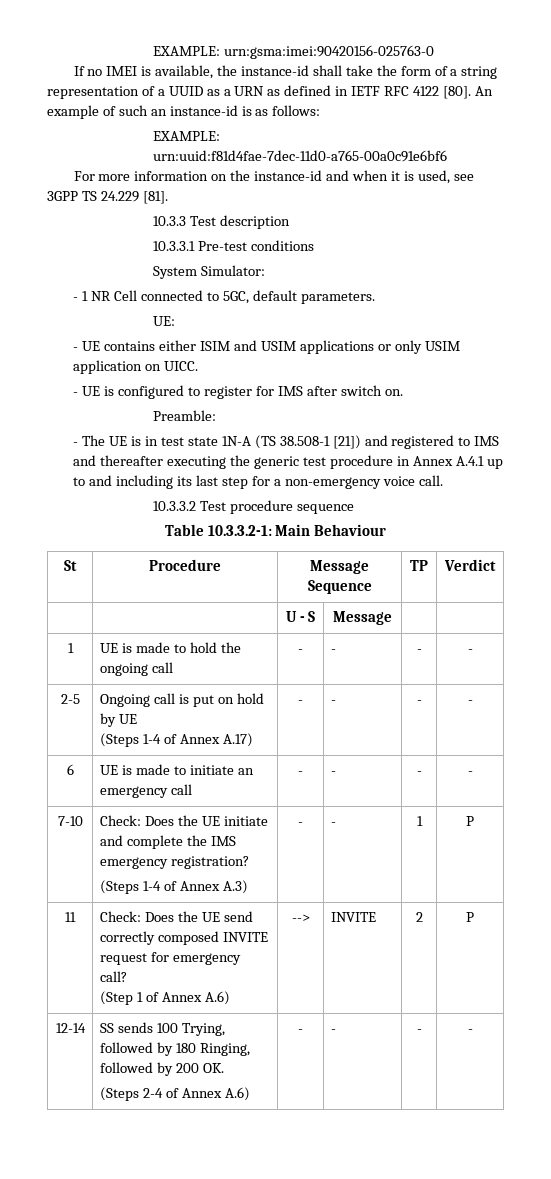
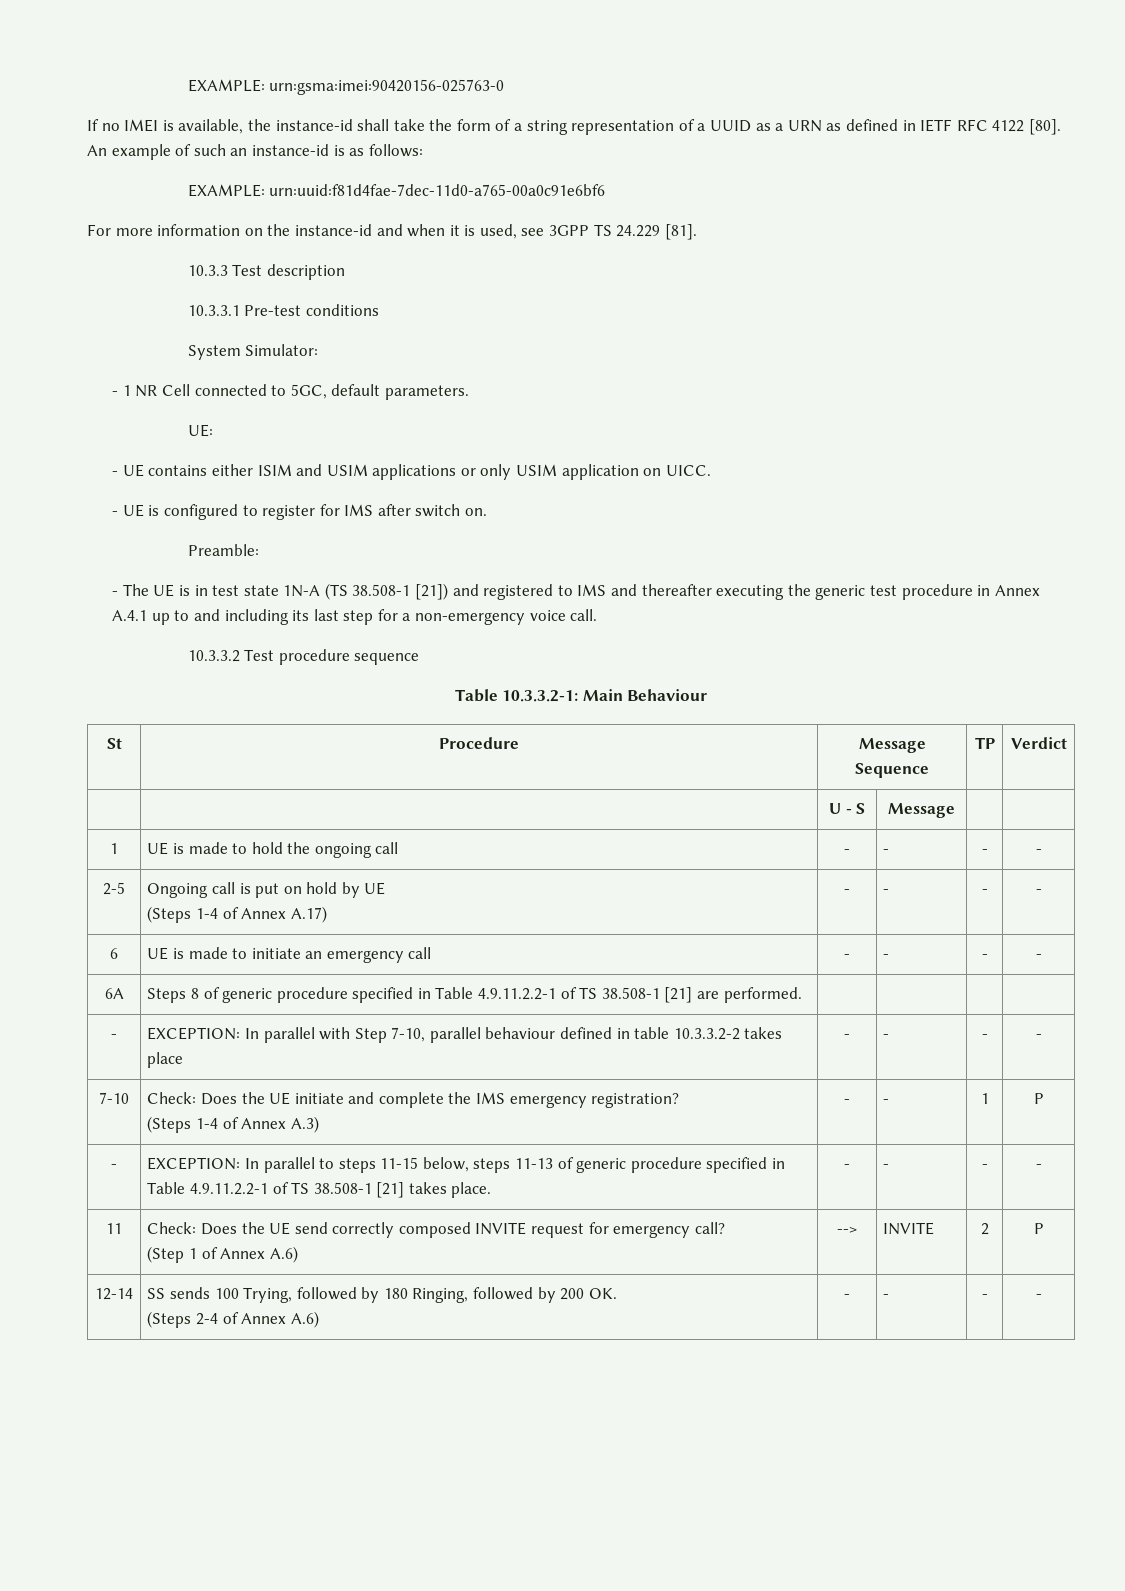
+ 6A | Steps 8 of generic procedure specified in Table 4.9.11.2.2-1 of TS 38.508-1 [21] are performed. | | | |
+ - | EXCEPTION: In parallel with Step 7-10, parallel behaviour defined in table 10.3.3.2-2 takes place | - | - | - | -
+ - | EXCEPTION: In parallel to steps 11-15 below, steps 11-13 of generic procedure specified in Table 4.9.11.2.2-1 of TS 38.508-1 [21] takes place. | - | - | - | -

